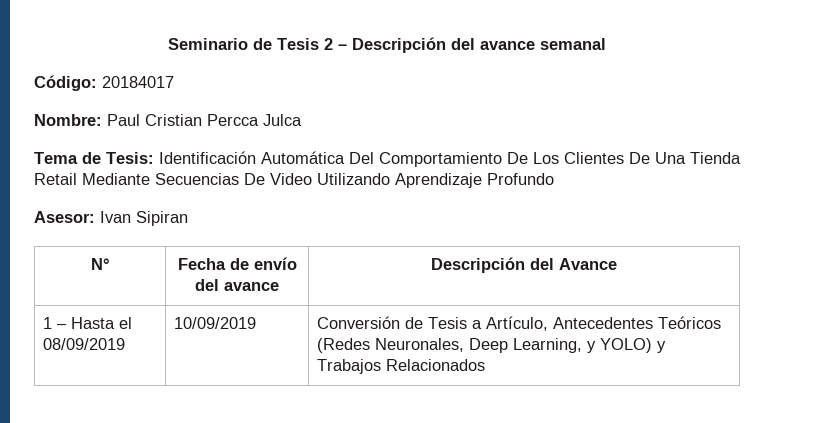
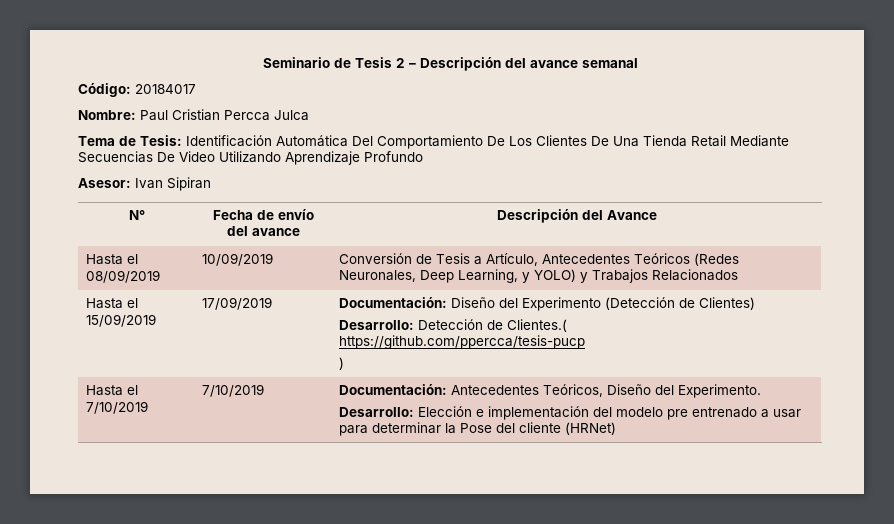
- 1 – Hasta el 08/09/2019 | 10/09/2019 | Conversión de Tesis a Artículo, Antecedentes Teóricos (Redes Neuronales, Deep Learning, y YOLO) y Trabajos Relacionados
+ Hasta el 08/09/2019 | 10/09/2019 | Conversión de Tesis a Artículo, Antecedentes Teóricos (Redes Neuronales, Deep Learning, y YOLO) y Trabajos Relacionados
+ Hasta el 15/09/2019 | 17/09/2019 | Documentación: Diseño del Experimento (Detección de Clientes)
+ Desarrollo: Detección de Clientes.( https://github.com/ppercca/tesis-pucp
+ )
+ Hasta el 7/10/2019 | 7/10/2019 | Documentación: Antecedentes Teóricos, Diseño del Experimento.
+ Desarrollo: Elección e implementación del modelo pre entrenado a usar para determinar la Pose del cliente (HRNet)

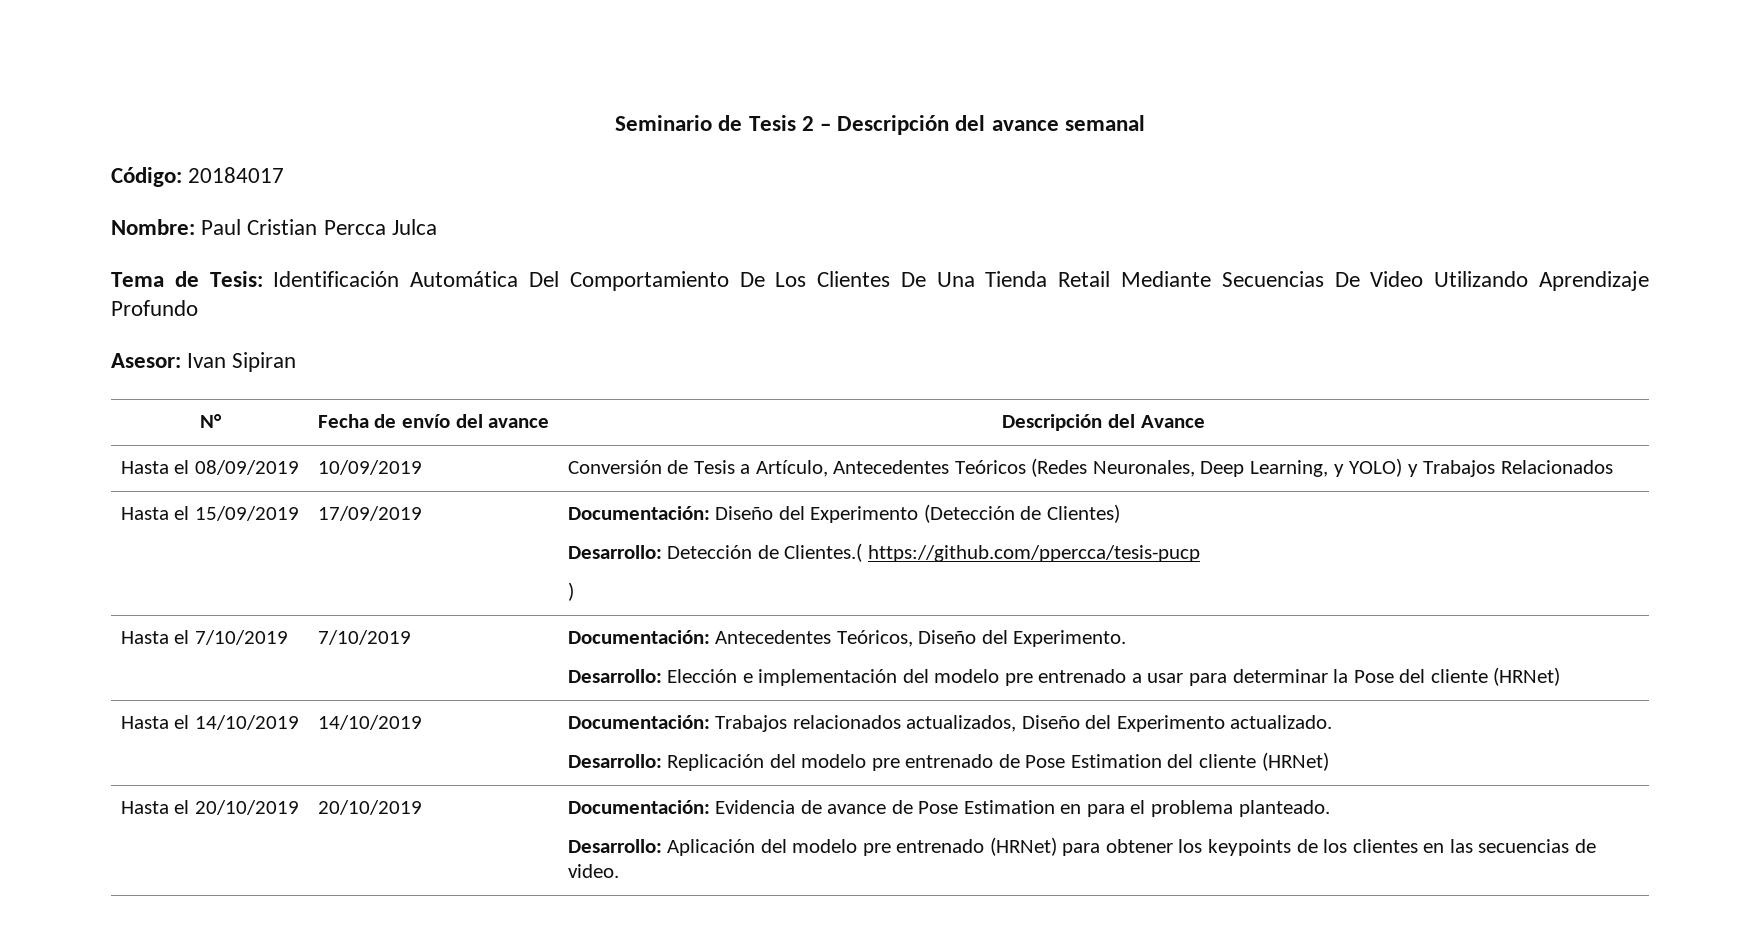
+ Hasta el 14/10/2019 | 14/10/2019 | Documentación: Trabajos relacionados actualizados, Diseño del Experimento actualizado.
+ Desarrollo: Replicación del modelo pre entrenado de Pose Estimation del cliente (HRNet)
+ Hasta el 20/10/2019 | 20/10/2019 | Documentación: Evidencia de avance de Pose Estimation en para el problema planteado.
+ Desarrollo: Aplicación del modelo pre entrenado (HRNet) para obtener los keypoints de los clientes en las secuencias de video.

